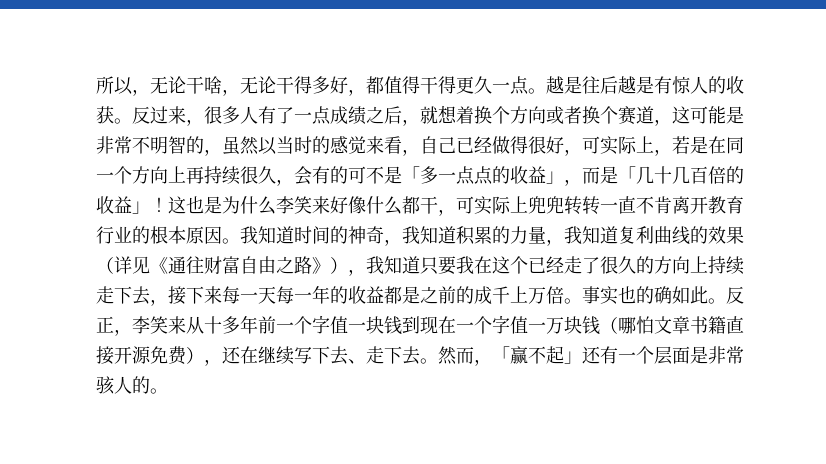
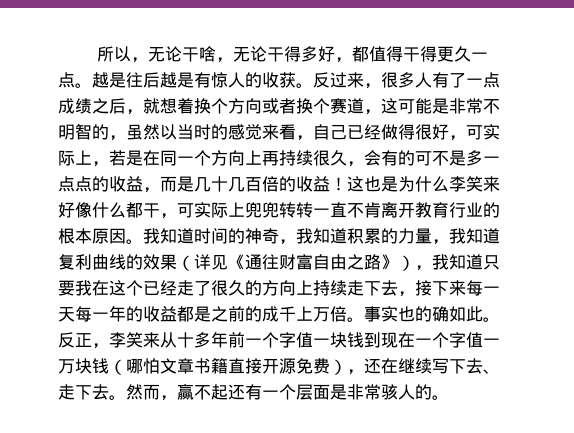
- 反过来，很多人有了一点成绩之后，就想着换个方向或者换个赛道，这可能是非常不明智的，虽然以当时的感觉来看，自己已经做得很好，可实际上，若是在同一个方向上再持续很久，会有的可不是「多一点点的收益」，而是「几十几百倍的收益」！
+ 反过来，很多人有了一点成绩之后，就想着换个方向或者换个赛道，这可能是非常不明智的，虽然以当时的感觉来看，自己已经做得很好，可实际上，若是在同一个方向上再持续很久，会有的可不是多一点点的收益，而是几十几百倍的收益！
- 然而，「赢不起」还有一个层面是非常骇人的。
+ 然而，赢不起还有一个层面是非常骇人的。

